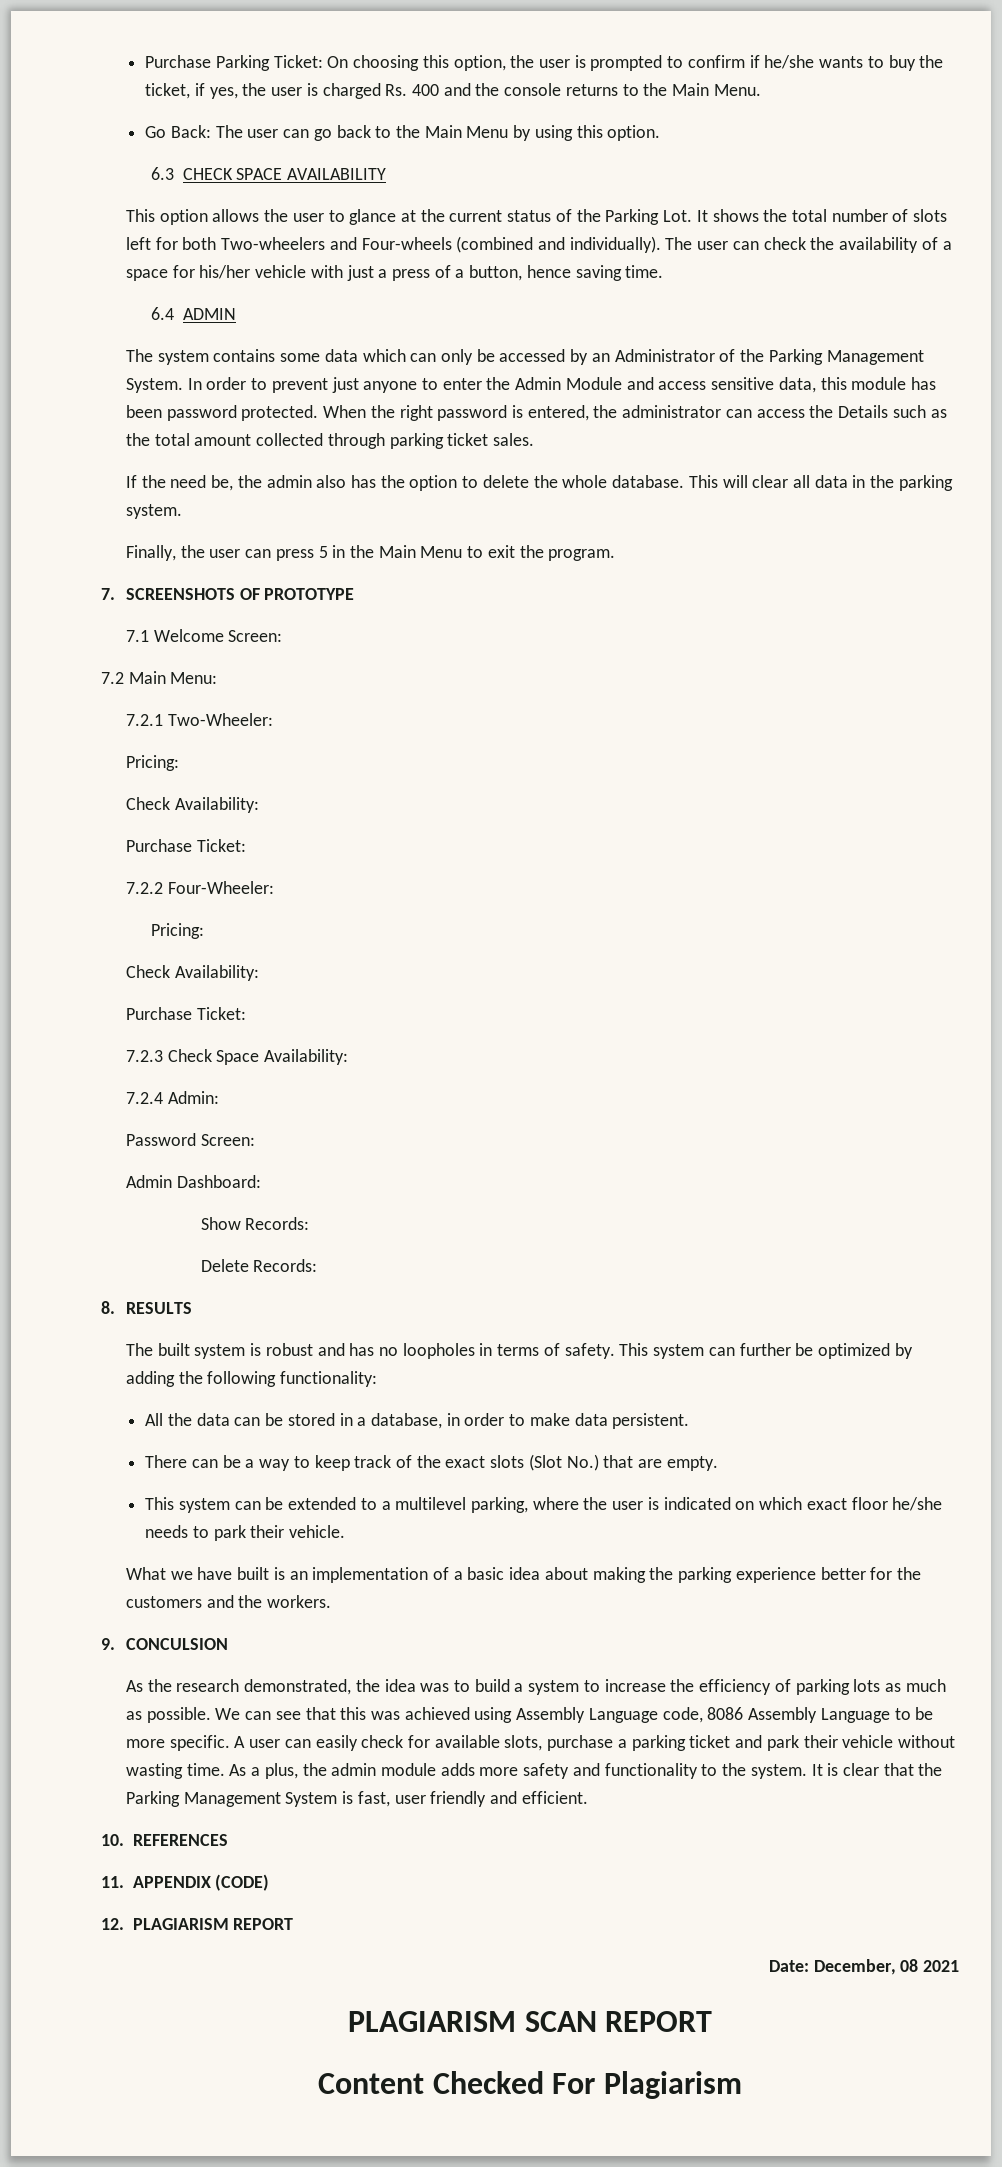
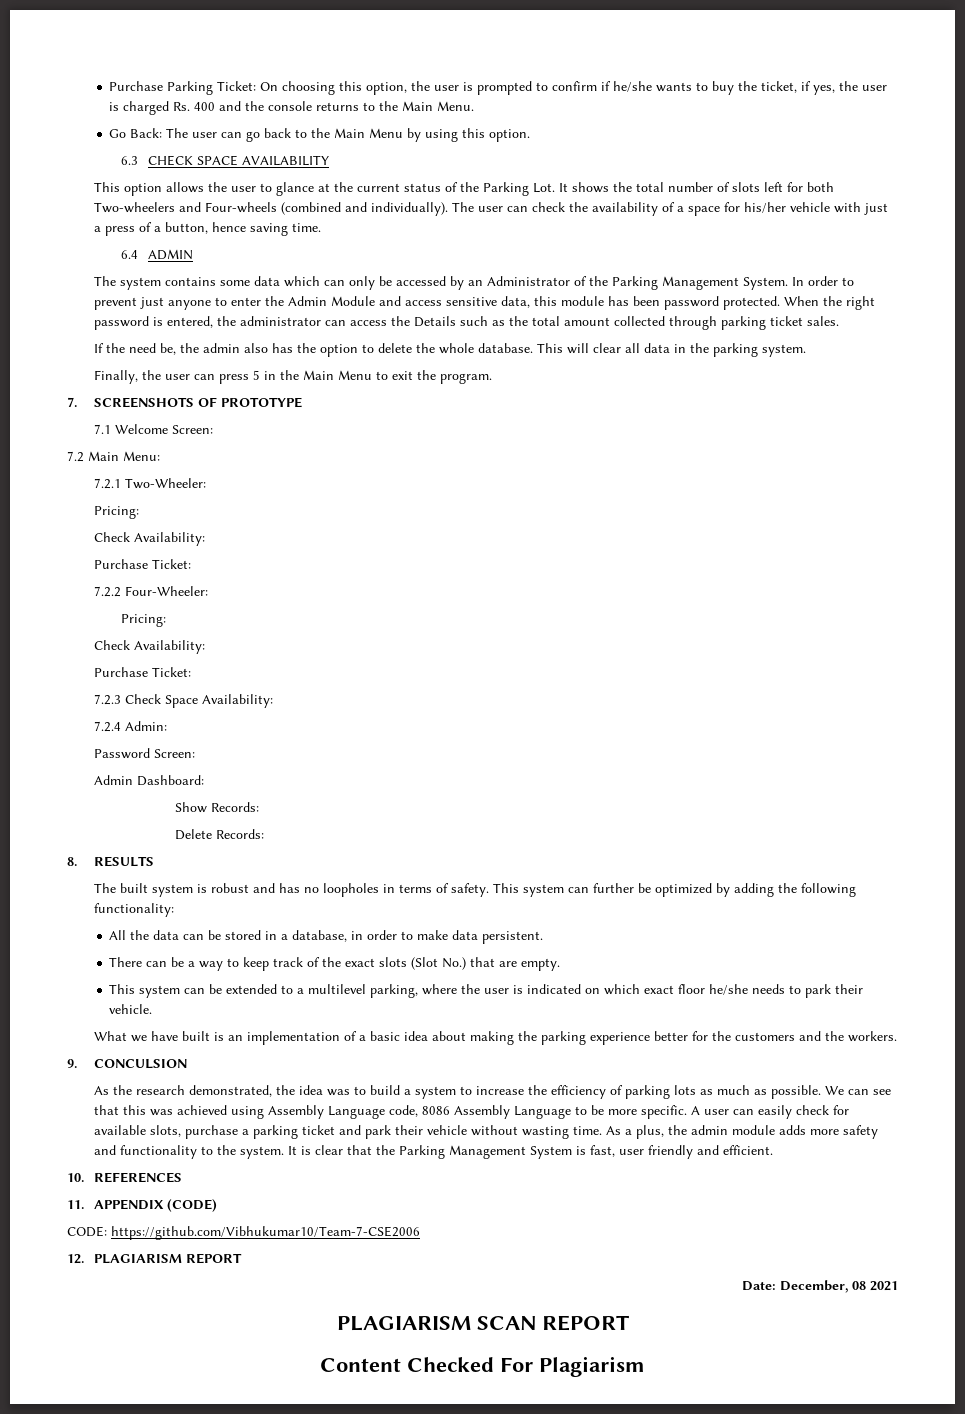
+ CODE: https://github.com/Vibhukumar10/Team-7-CSE2006

